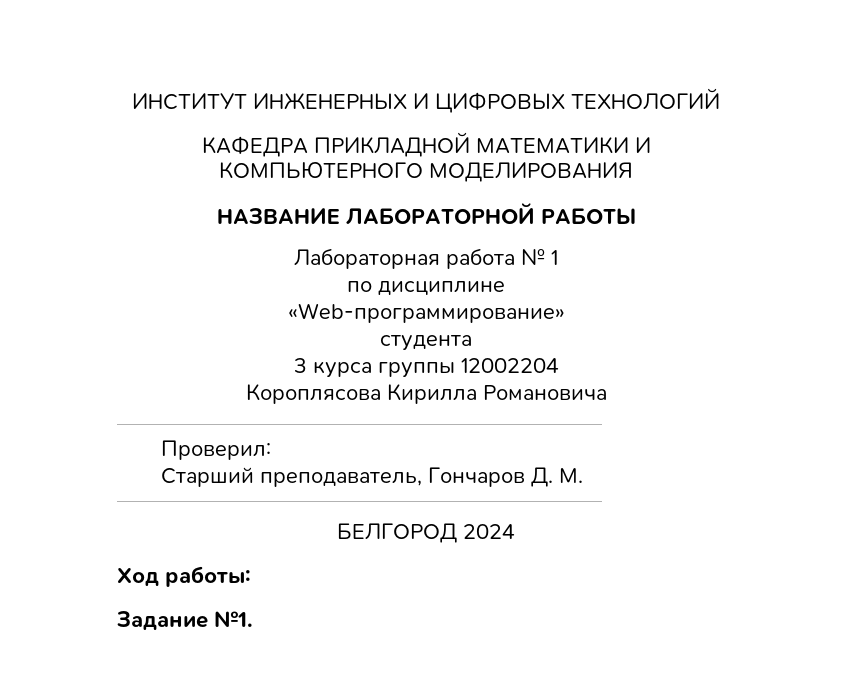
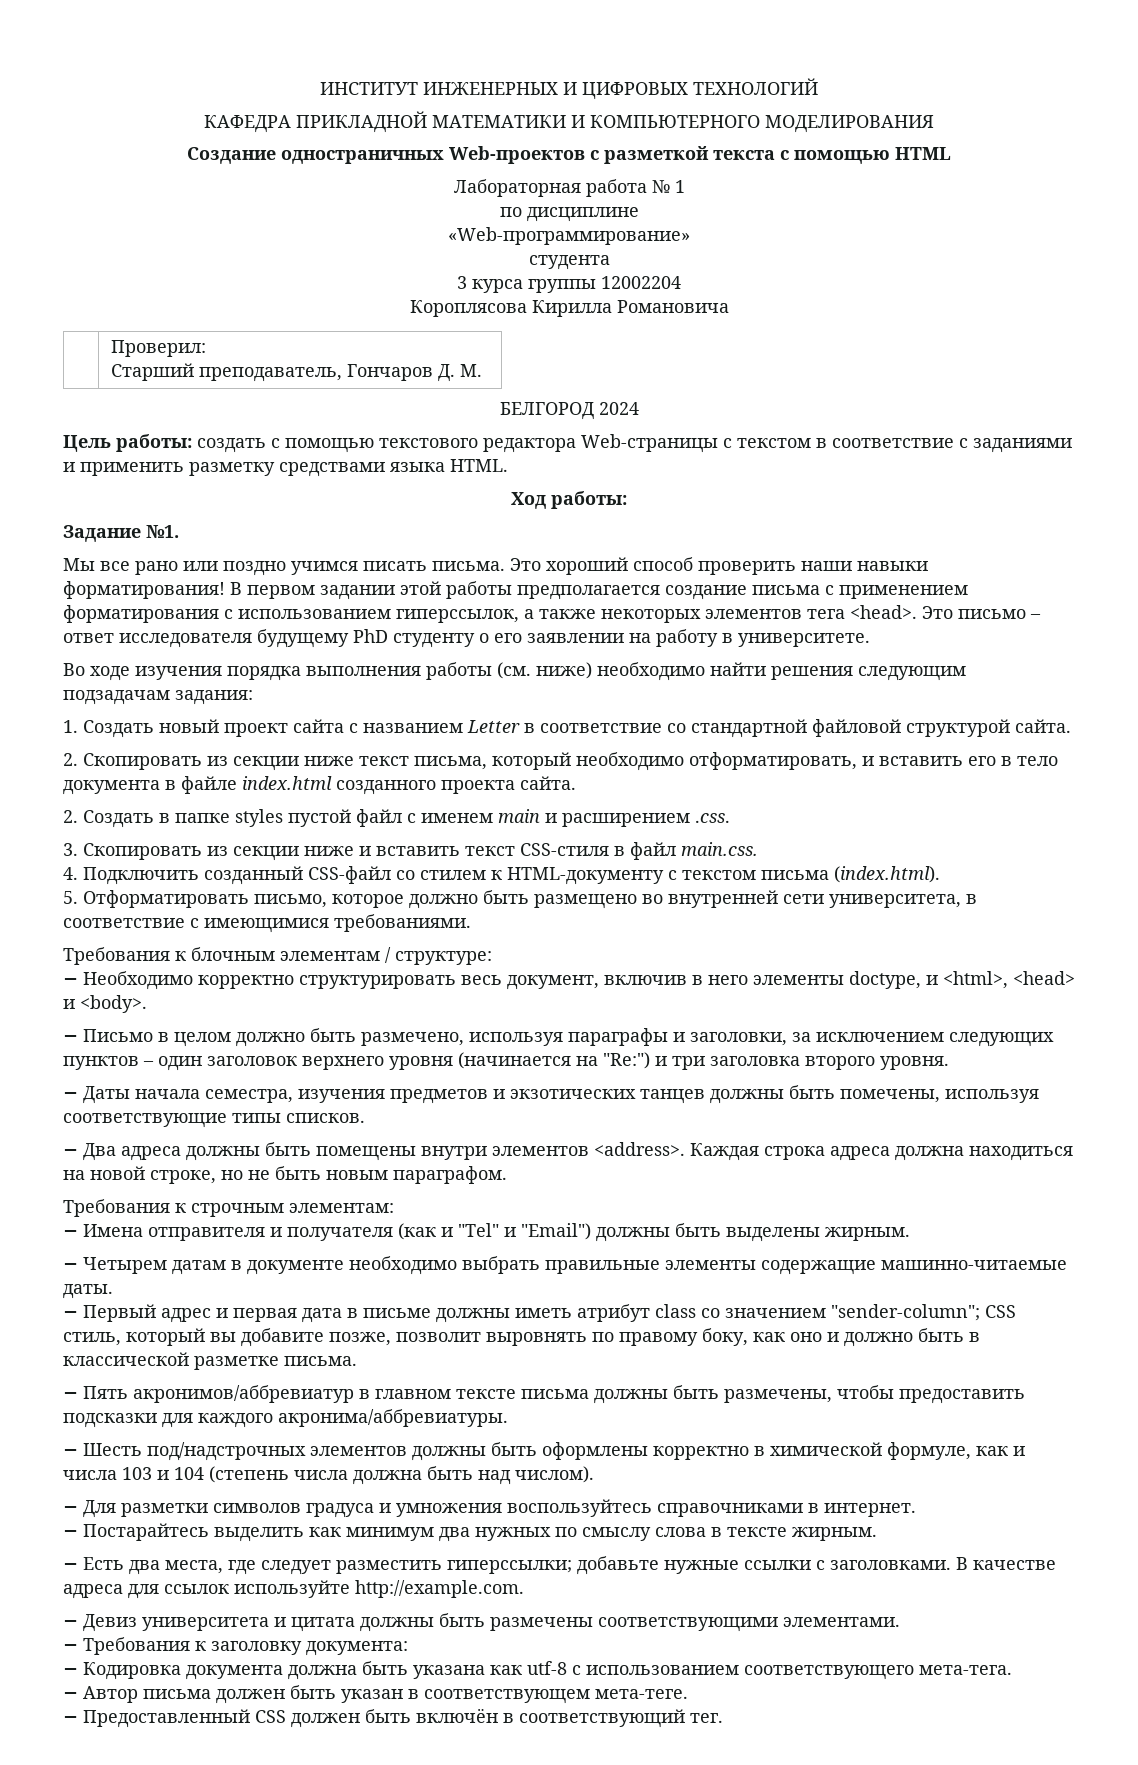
- НАЗВАНИЕ ЛАБОРАТОРНОЙ РАБОТЫ
+ Создание одностраничных Web-проектов с разметкой текста с помощью HTML
+ Цель работы: создать с помощью текстового редактора Web-страницы с текстом в соответствие с заданиями и применить разметку средствами языка HTML.
  Ход работы:
  Задание №1.
+ Мы все рано или поздно учимся писать письма. Это хороший способ проверить наши навыки форматирования! В первом задании этой работы предполагается создание письма с применением форматирования с использованием гиперссылок, а также некоторых элементов тега <head>. Это письмо – ответ исследователя будущему PhD студенту о его заявлении на работу в университете.
+ Во ходе изучения порядка выполнения работы (см. ниже) необходимо найти решения следующим подзадачам задания:
+ 1. Создать новый проект сайта с названием Letter в соответствие со стандартной файловой структурой сайта.
+ 2. Скопировать из секции ниже текст письма, который необходимо отформатировать, и вставить его в тело документа в файле index.html созданного проекта сайта.
+ 2. Создать в папке styles пустой файл с именем main и расширением .css.
+ 3. Скопировать из секции ниже и вставить текст CSS-стиля в файл main.css.
+ 4. Подключить созданный CSS-файл со стилем к HTML-документу с текстом письма (index.html).
+ 5. Отформатировать письмо, которое должно быть размещено во внутренней сети университета, в соответствие с имеющимися требованиями.
+ Требования к блочным элементам / структуре:
+ − Необходимо корректно структурировать весь документ, включив в него элементы doctype, и <html>, <head> и <body>.
+ − Письмо в целом должно быть размечено, используя параграфы и заголовки, за исключением следующих пунктов – один заголовок верхнего уровня (начинается на "Re:") и три заголовка второго уровня.
+ − Даты начала семестра, изучения предметов и экзотических танцев должны быть помечены, используя соответствующие типы списков.
+ − Два адреса должны быть помещены внутри элементов <address>. Каждая строка адреса должна находиться на новой строке, но не быть новым параграфом.
+ Требования к строчным элементам:
+ − Имена отправителя и получателя (как и "Tel" и "Email") должны быть выделены жирным.
+ − Четырем датам в документе необходимо выбрать правильные элементы содержащие машинно-читаемые даты.
+ − Первый адрес и первая дата в письме должны иметь атрибут class со значением "sender-column"; CSS стиль, который вы добавите позже, позволит выровнять по правому боку, как оно и должно быть в классической разметке письма.
+ − Пять акронимов/аббревиатур в главном тексте письма должны быть размечены, чтобы предоставить подсказки для каждого акронима/аббревиатуры.
+ − Шесть под/надстрочных элементов должны быть оформлены корректно в химической формуле, как и числа 103 и 104 (степень числа должна быть над числом).
+ − Для разметки символов градуса и умножения воспользуйтесь справочниками в интернет.
+ − Постарайтесь выделить как минимум два нужных по смыслу слова в тексте жирным.
+ − Есть два места, где следует разместить гиперссылки; добавьте нужные ссылки с заголовками. В качестве адреса для ссылок используйте http://example.com.
+ − Девиз университета и цитата должны быть размечены соответствующими элементами.
+ − Требования к заголовку документа:
+ − Кодировка документа должна быть указана как utf-8 с использованием соответствующего мета-тега.
+ − Автор письма должен быть указан в соответствующем мета-теге.
+ − Предоставленный CSS должен быть включён в соответствующий тег.

